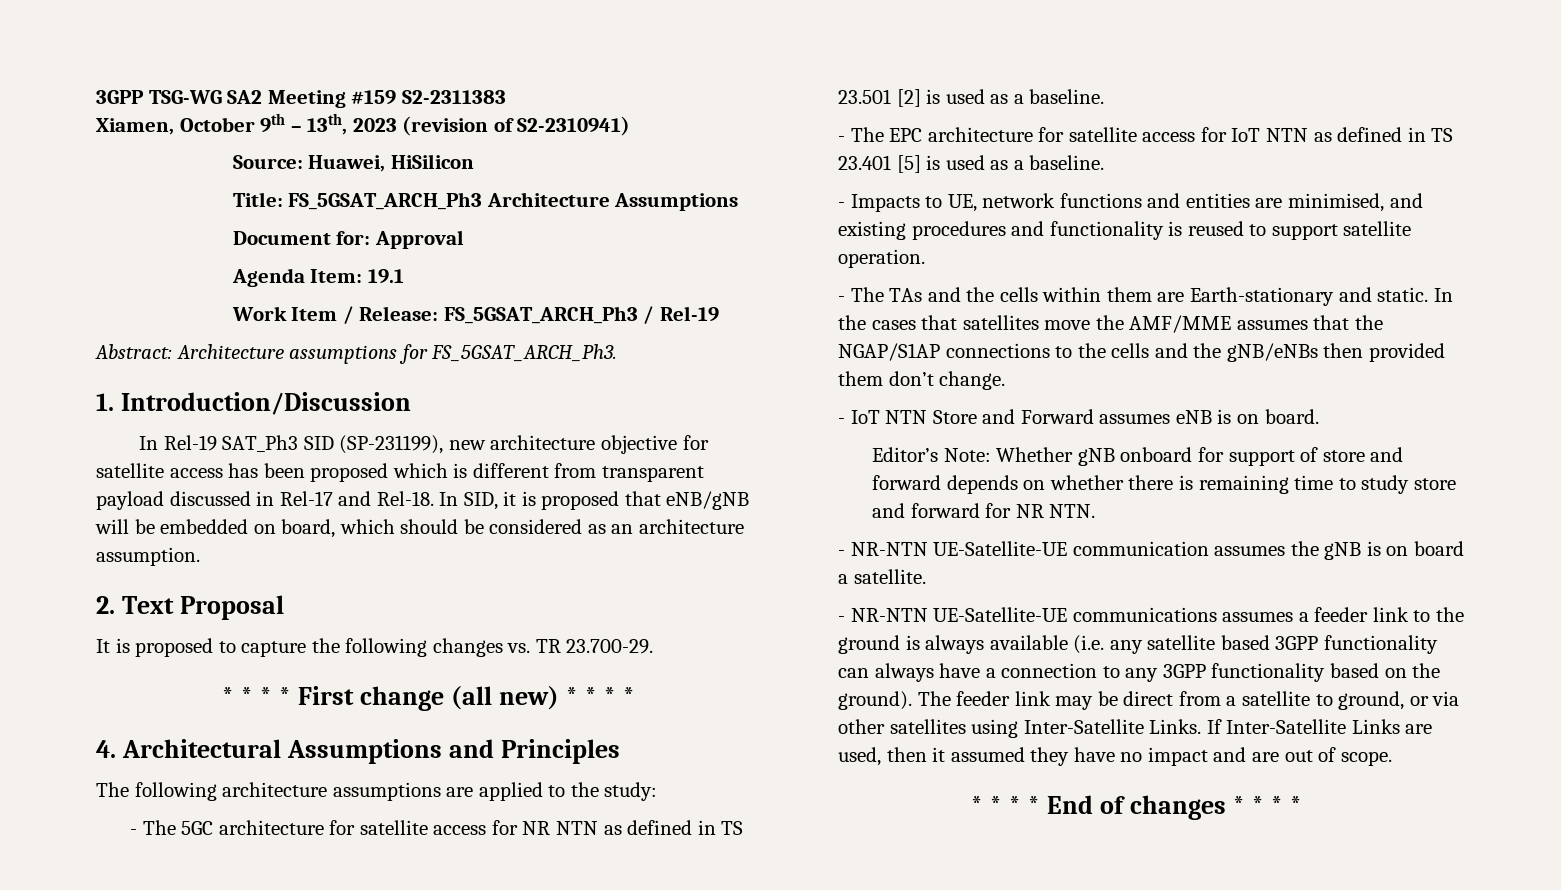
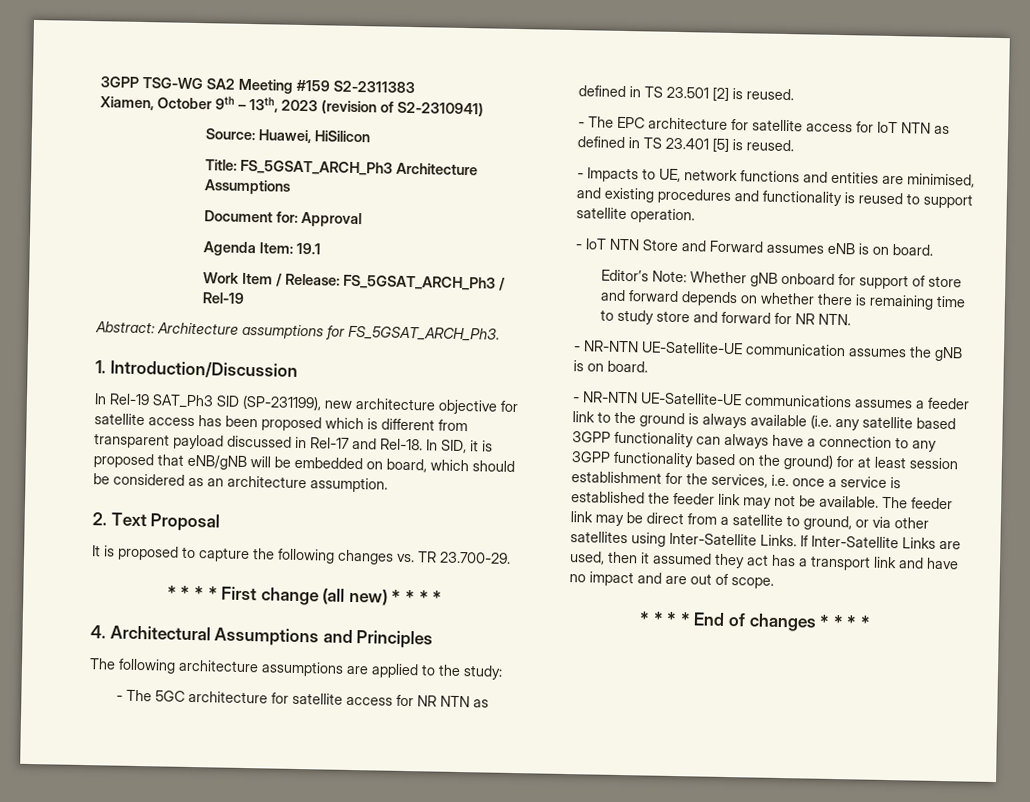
- - The 5GC architecture for satellite access for NR NTN as defined in TS 23.501 [2] is used as a baseline.
+ - The 5GC architecture for satellite access for NR NTN as defined in TS 23.501 [2] is reused.
- - The EPC architecture for satellite access for IoT NTN as defined in TS 23.401 [5] is used as a baseline.
+ - The EPC architecture for satellite access for IoT NTN as defined in TS 23.401 [5] is reused.
- - The TAs and the cells within them are Earth-stationary and static. In the cases that satellites move the AMF/MME assumes that the NGAP/S1AP connections to the cells and the gNB/eNBs then provided them don’t change.
- - NR-NTN UE-Satellite-UE communication assumes the gNB is on board a satellite.
+ - NR-NTN UE-Satellite-UE communication assumes the gNB is on board.
- - NR-NTN UE-Satellite-UE communications assumes a feeder link to the ground is always available (i.e. any satellite based 3GPP functionality can always have a connection to any 3GPP functionality based on the ground).
+ - NR-NTN UE-Satellite-UE communications assumes a feeder link to the ground is always available (i.e. any satellite based 3GPP functionality can always have a connection to any 3GPP functionality based on the ground) for at least session establishment for the services, i.e. once a service is established the feeder link may not be available.
- If Inter-Satellite Links are used, then it assumed they have no impact and are out of scope.
+ If Inter-Satellite Links are used, then it assumed they act has a transport link and have no impact and are out of scope.

